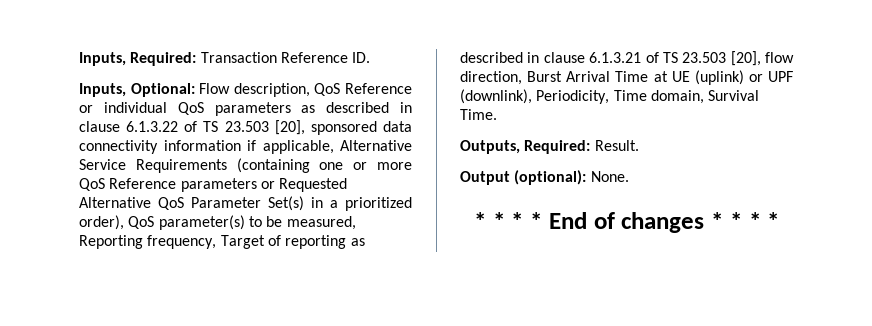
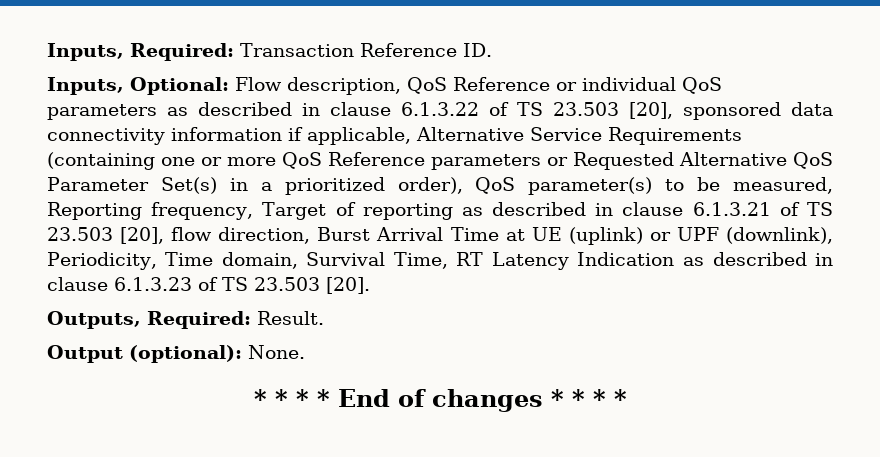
- Flow description, QoS Reference or individual QoS parameters as described in clause 6.1.3.22 of TS 23.503 [20], sponsored data connectivity information if applicable, Alternative Service Requirements (containing one or more QoS Reference parameters or Requested Alternative QoS Parameter Set(s) in a prioritized order), QoS parameter(s) to be measured, Reporting frequency, Target of reporting as described in clause 6.1.3.21 of TS 23.503 [20], flow direction, Burst Arrival Time at UE (uplink) or UPF (downlink), Periodicity, Time domain, Survival Time.
+ Flow description, QoS Reference or individual QoS parameters as described in clause 6.1.3.22 of TS 23.503 [20], sponsored data connectivity information if applicable, Alternative Service Requirements (containing one or more QoS Reference parameters or Requested Alternative QoS Parameter Set(s) in a prioritized order), QoS parameter(s) to be measured, Reporting frequency, Target of reporting as described in clause 6.1.3.21 of TS 23.503 [20], flow direction, Burst Arrival Time at UE (uplink) or UPF (downlink), Periodicity, Time domain, Survival Time, RT Latency Indication as described in clause 6.1.3.23 of TS 23.503 [20].

